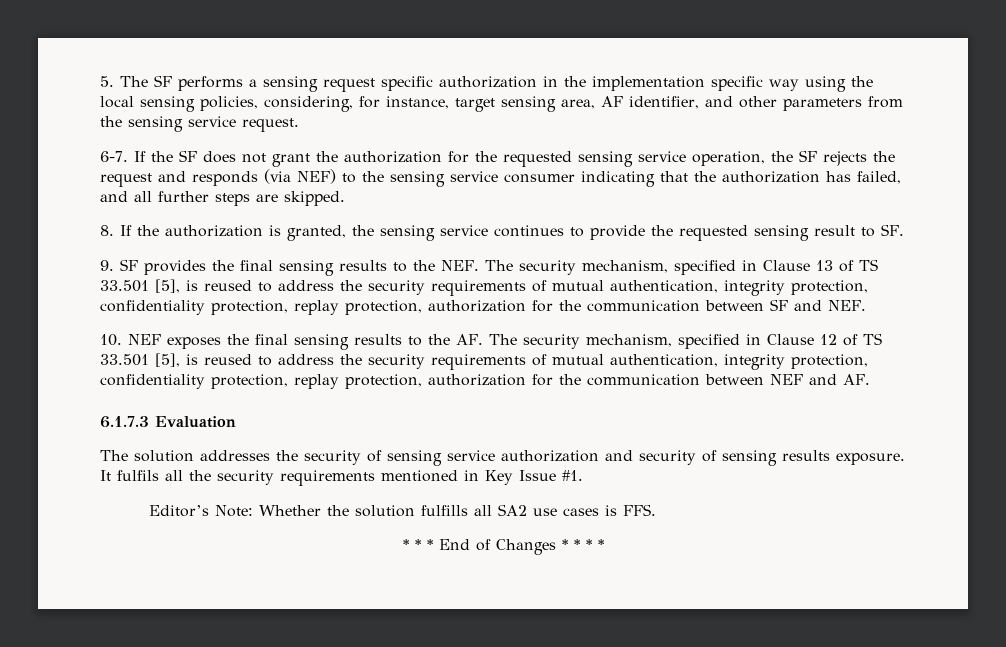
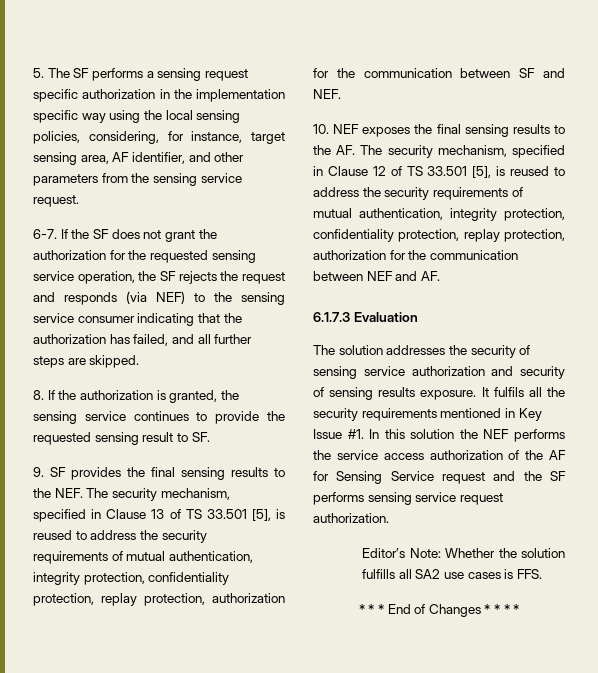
+ In this solution the NEF performs the service access authorization of the AF for Sensing Service request and the SF performs sensing service request authorization.

